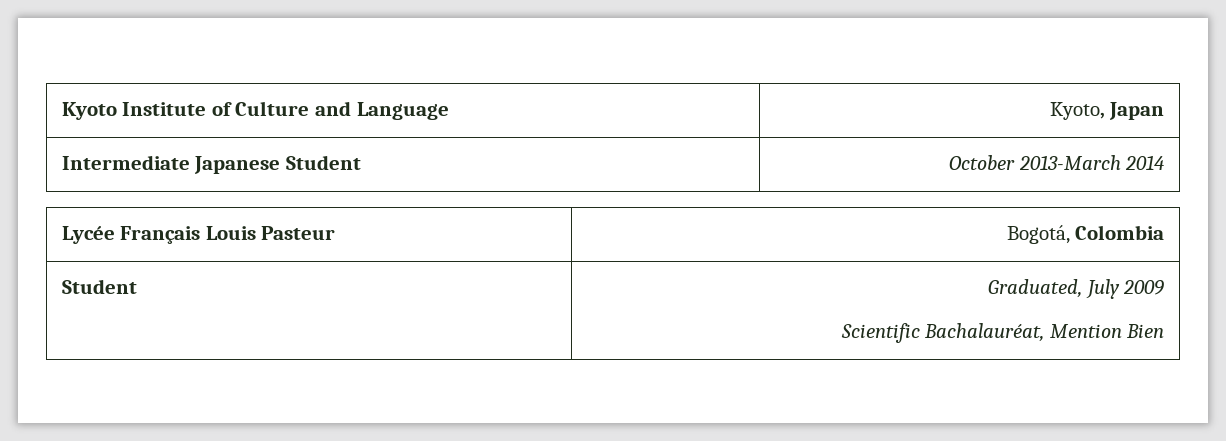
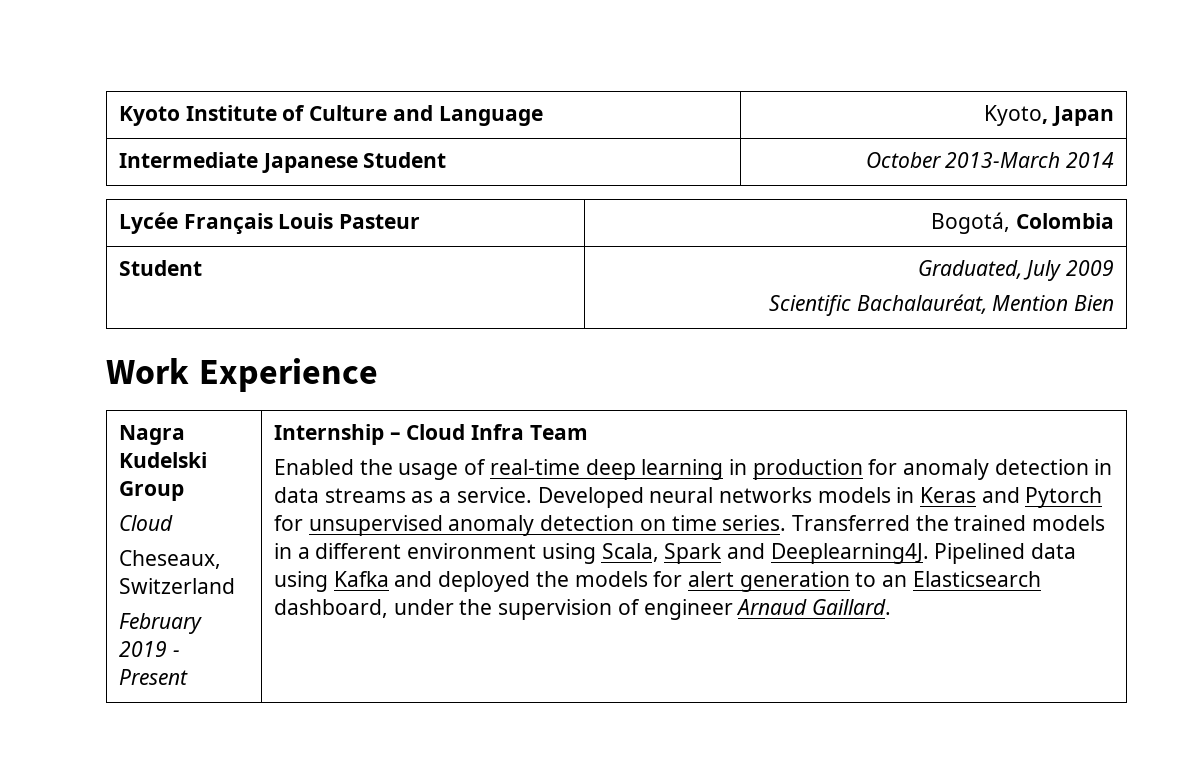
+ Work Experience
+ Nagra Kudelski Group
+ Cloud
+ Cheseaux, Switzerland
+ February 2019 - Present | Internship – Cloud Infra Team
+ Enabled the usage of real-time deep learning in production for anomaly detection in data streams as a service. Developed neural networks models in Keras and Pytorch for unsupervised anomaly detection on time series. Transferred the trained models in a different environment using Scala, Spark and Deeplearning4J. Pipelined data using Kafka and deployed the models for alert generation to an Elasticsearch dashboard, under the supervision of engineer Arnaud Gaillard.

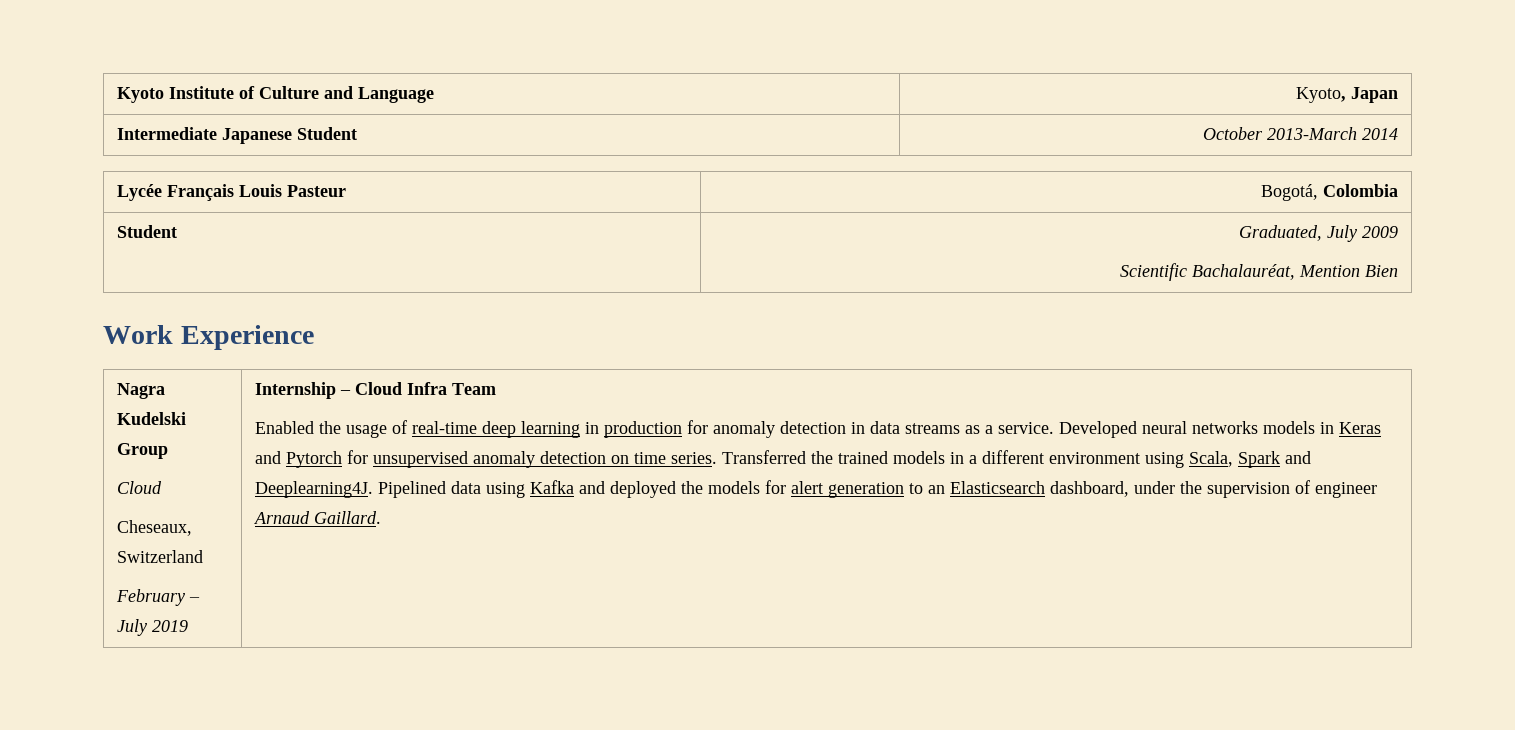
- February 2019 - Present
+ February – July 2019

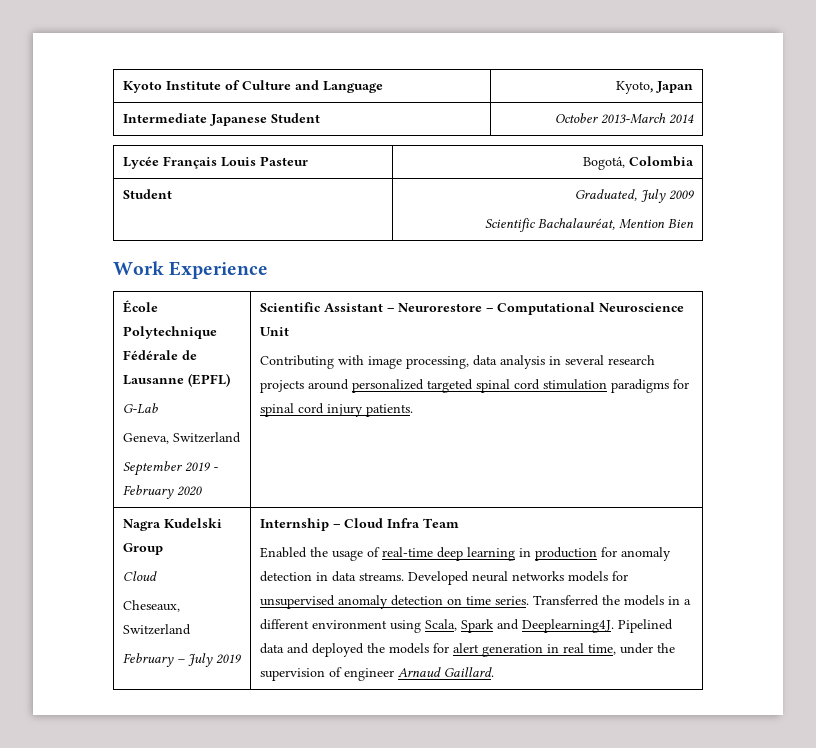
+ École Polytechnique Fédérale de Lausanne (EPFL)
+ G-Lab
+ Geneva, Switzerland
+ September 2019 - February 2020 | Scientific Assistant – Neurorestore – Computational Neuroscience Unit
+ Contributing with image processing, data analysis in several research projects around personalized targeted spinal cord stimulation paradigms for spinal cord injury patients.
- Enabled the usage of real-time deep learning in production for anomaly detection in data streams as a service. Developed neural networks models in Keras and Pytorch for unsupervised anomaly detection on time series.
+ Enabled the usage of real-time deep learning in production for anomaly detection in data streams. Developed neural networks models for unsupervised anomaly detection on time series.
- Transferred the trained models in a different environment using Scala, Spark and Deeplearning4J.
+ Transferred the models in a different environment using Scala, Spark and Deeplearning4J.
- Pipelined data using Kafka and deployed the models for alert generation to an Elasticsearch dashboard, under the supervision of engineer Arnaud Gaillard.
+ Pipelined data and deployed the models for alert generation in real time, under the supervision of engineer Arnaud Gaillard.

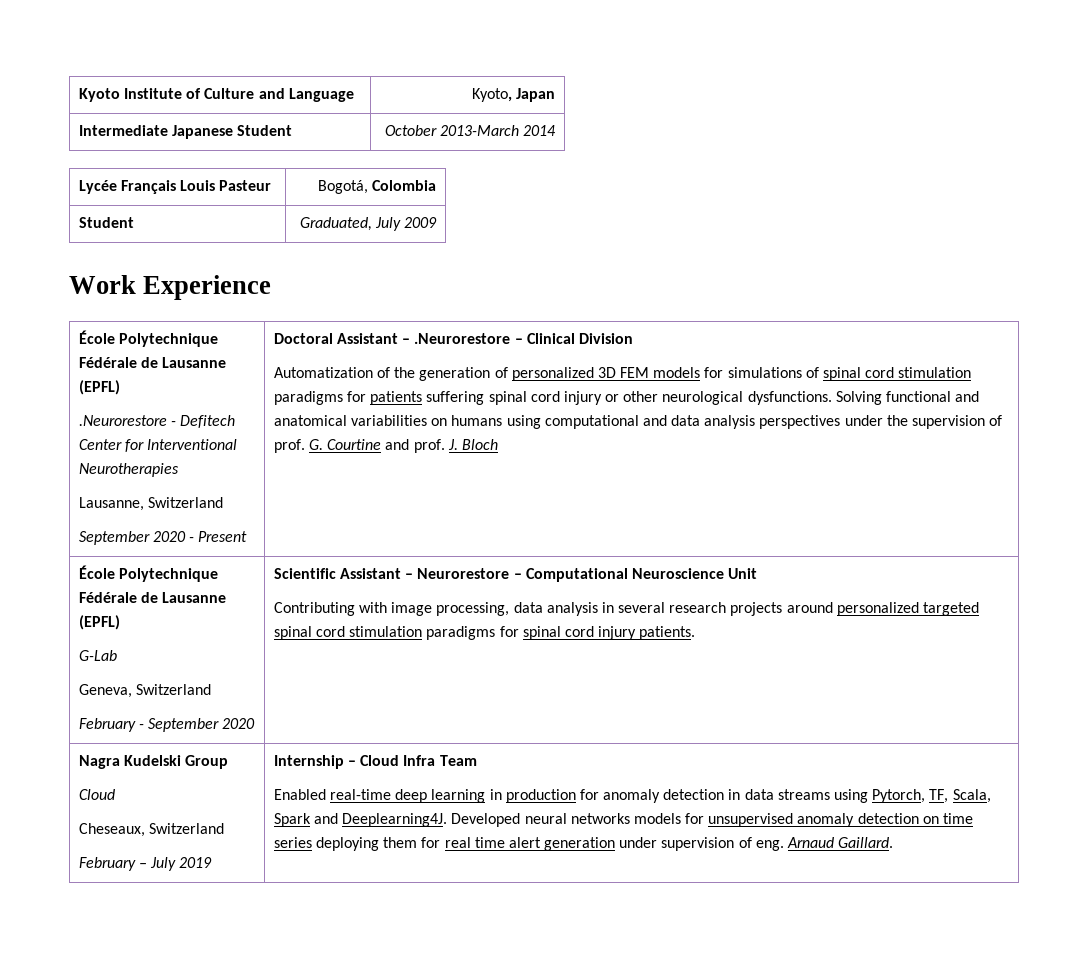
  Student | Graduated, July 2009
- Scientific Bachalauréat, Mention Bien
+ .Neurorestore - Defitech Center for Interventional Neurotherapies
+ Lausanne, Switzerland
+ September 2020 - Present | Doctoral Assistant – .Neurorestore – Clinical Division
+ Automatization of the generation of personalized 3D FEM models for simulations of spinal cord stimulation paradigms for patients suffering spinal cord injury or other neurological dysfunctions. Solving functional and anatomical variabilities on humans using computational and data analysis perspectives under the supervision of prof. G. Courtine and prof. J. Bloch
+ École Polytechnique Fédérale de Lausanne (EPFL)
- September 2019 - February 2020
+ February - September 2020
- Enabled the usage of real-time deep learning in production for anomaly detection in data streams.
+ Enabled real-time deep learning in production for anomaly detection in data streams using Pytorch, TF, Scala, Spark and Deeplearning4J.
- Developed neural networks models for unsupervised anomaly detection on time series. Transferred the models in a different environment using Scala, Spark and Deeplearning4J. Pipelined data and deployed the models for alert generation in real time, under the supervision of engineer Arnaud Gaillard.
+ Developed neural networks models for unsupervised anomaly detection on time series deploying them for real time alert generation under supervision of eng. Arnaud Gaillard.

